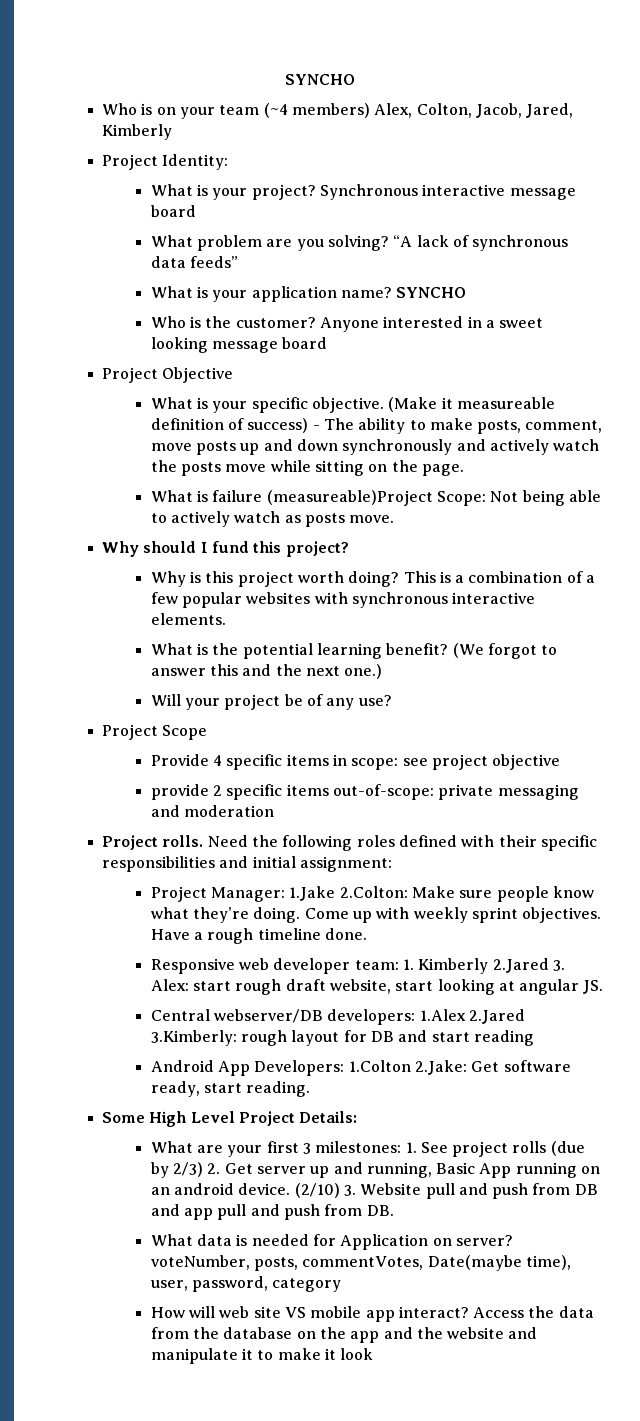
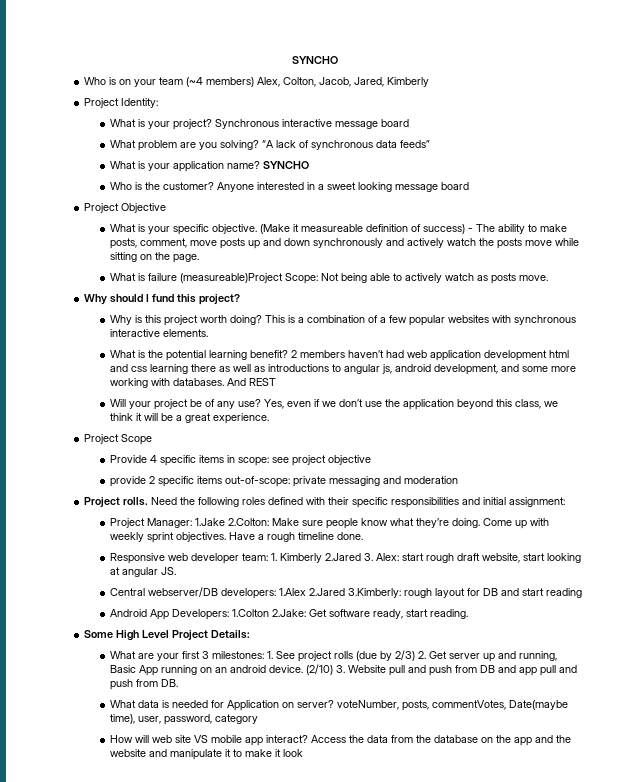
- (We forgot to answer this and the next one.)
+ 2 members haven’t had web application development html and css learning there as well as introductions to angular js, android development, and some more working with databases. And REST
+ Yes, even if we don’t use the application beyond this class, we think it will be a great experience.

